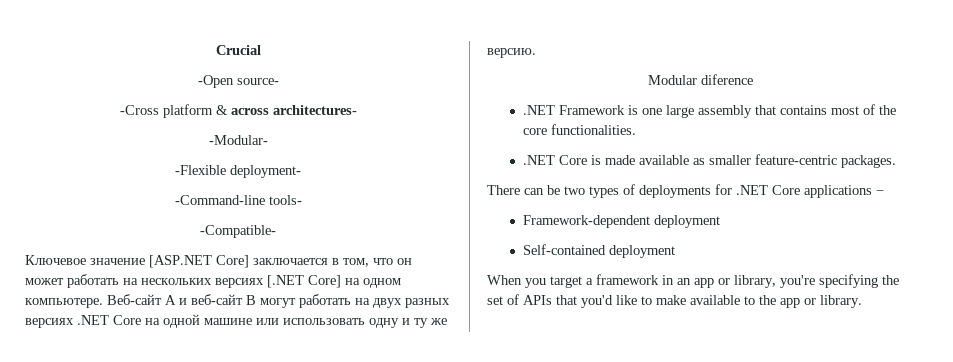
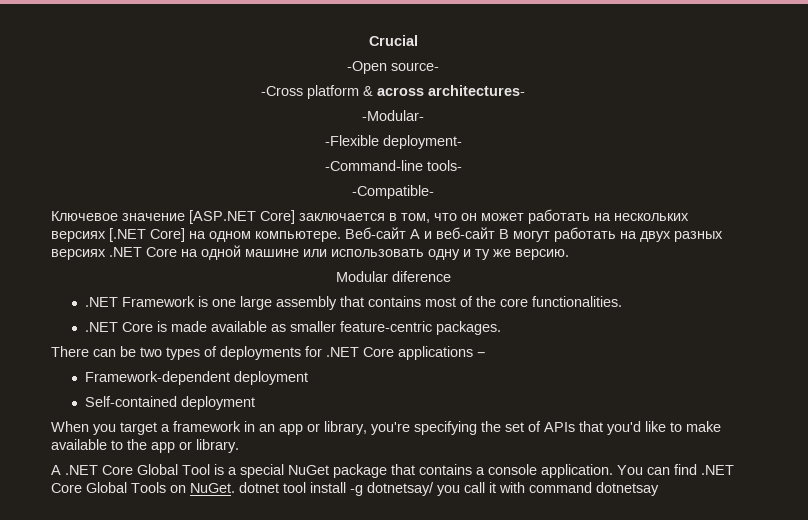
+ A .NET Core Global Tool is a special NuGet package that contains a console application. You can find .NET Core Global Tools on NuGet. dotnet tool install -g dotnetsay/ you call it with command dotnetsay

